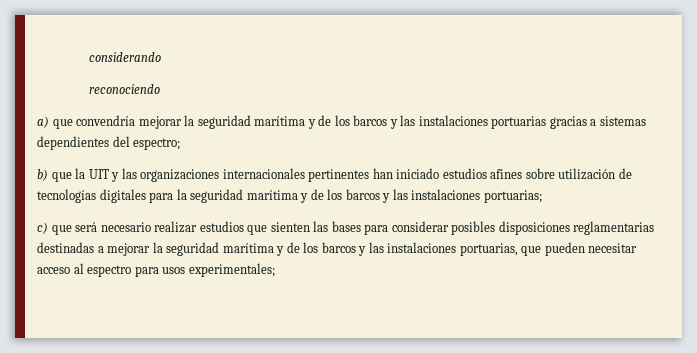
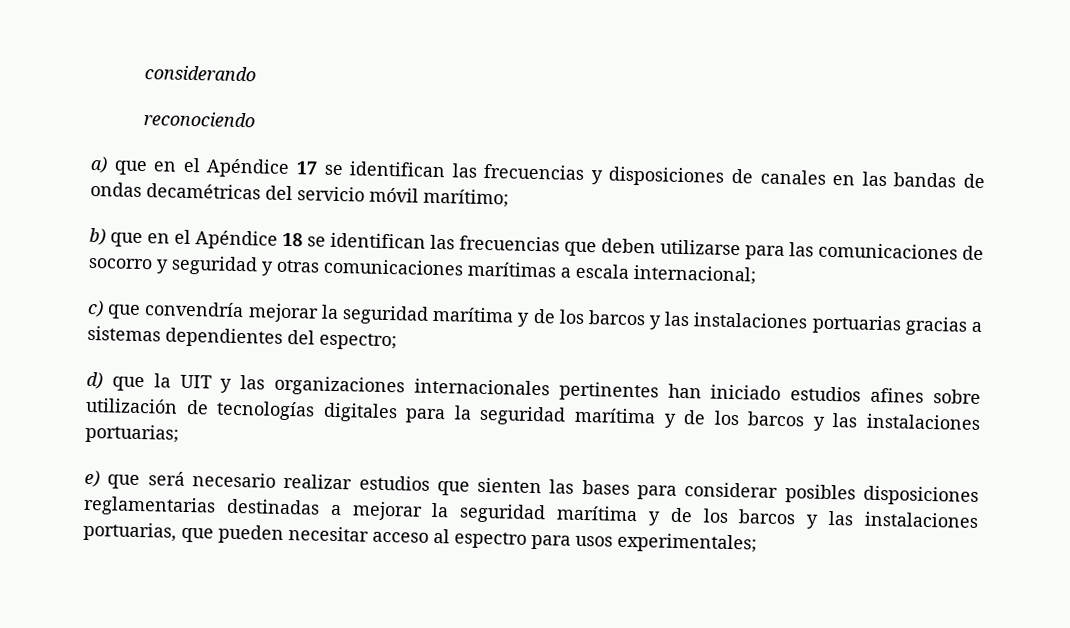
- a) que convendría mejorar la seguridad marítima y de los barcos y las instalaciones portuarias gracias a sistemas dependientes del espectro;
+ a) que en el Apéndice 17 se identifican las frecuencias y disposiciones de canales en las bandas de ondas decamétricas del servicio móvil marítimo;
+ b) que en el Apéndice 18 se identifican las frecuencias que deben utilizarse para las comunicaciones de socorro y seguridad y otras comunicaciones marítimas a escala internacional;
+ c) que convendría mejorar la seguridad marítima y de los barcos y las instalaciones portuarias gracias a sistemas dependientes del espectro;
- b) que la UIT y las organizaciones internacionales pertinentes han iniciado estudios afines sobre utilización de tecnologías digitales para la seguridad marítima y de los barcos y las instalaciones portuarias;
+ d) que la UIT y las organizaciones internacionales pertinentes han iniciado estudios afines sobre utilización de tecnologías digitales para la seguridad marítima y de los barcos y las instalaciones portuarias;
- c) que será necesario realizar estudios que sienten las bases para considerar posibles disposiciones reglamentarias destinadas a mejorar la seguridad marítima y de los barcos y las instalaciones portuarias, que pueden necesitar acceso al espectro para usos experimentales;
+ e) que será necesario realizar estudios que sienten las bases para considerar posibles disposiciones reglamentarias destinadas a mejorar la seguridad marítima y de los barcos y las instalaciones portuarias, que pueden necesitar acceso al espectro para usos experimentales;

